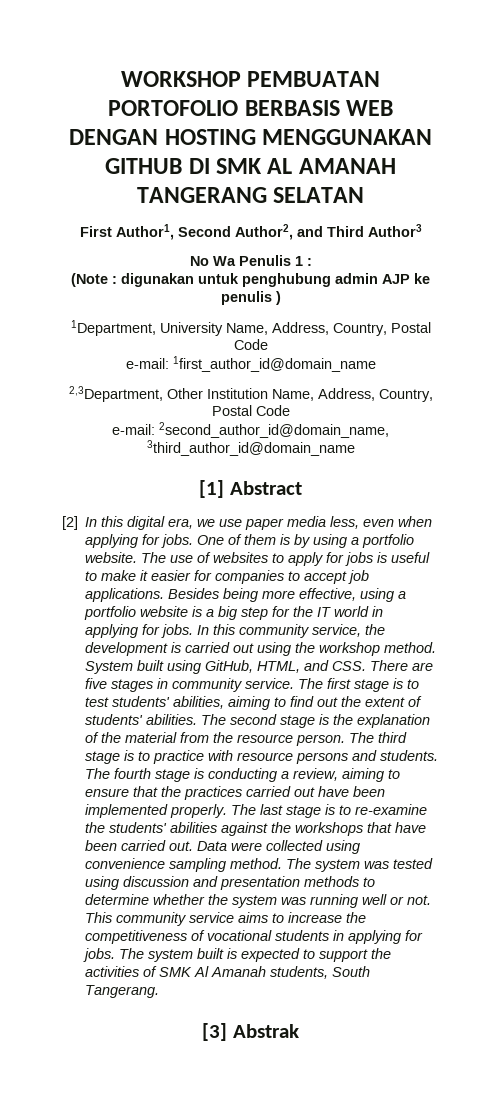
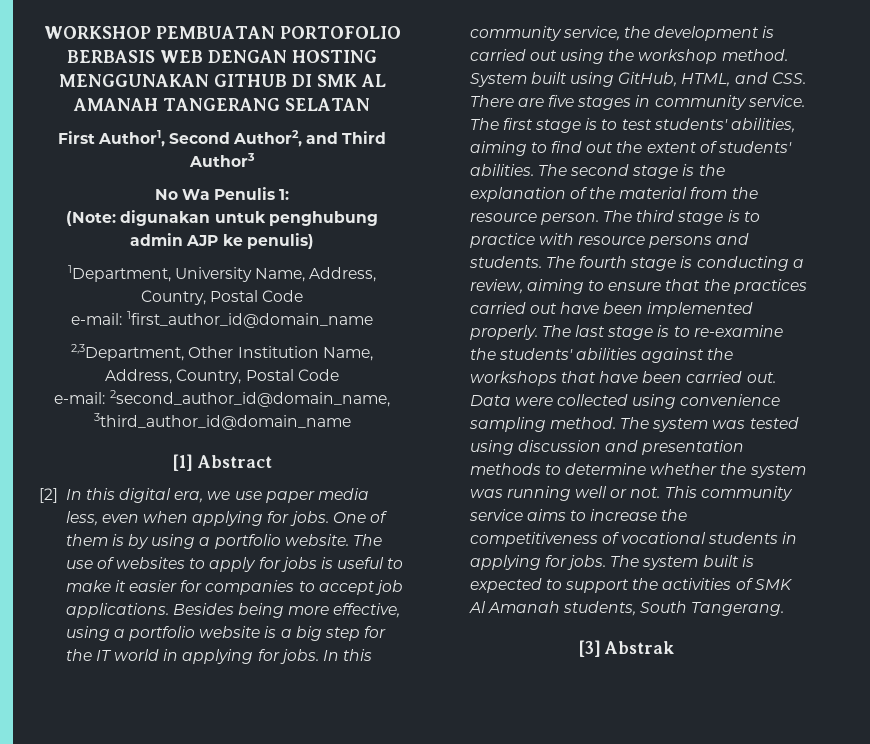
- No Wa Penulis 1 :
- (Note : digunakan untuk penghubung admin AJP ke penulis )
+ No Wa Penulis 1:
+ (Note: digunakan untuk penghubung admin AJP ke penulis)

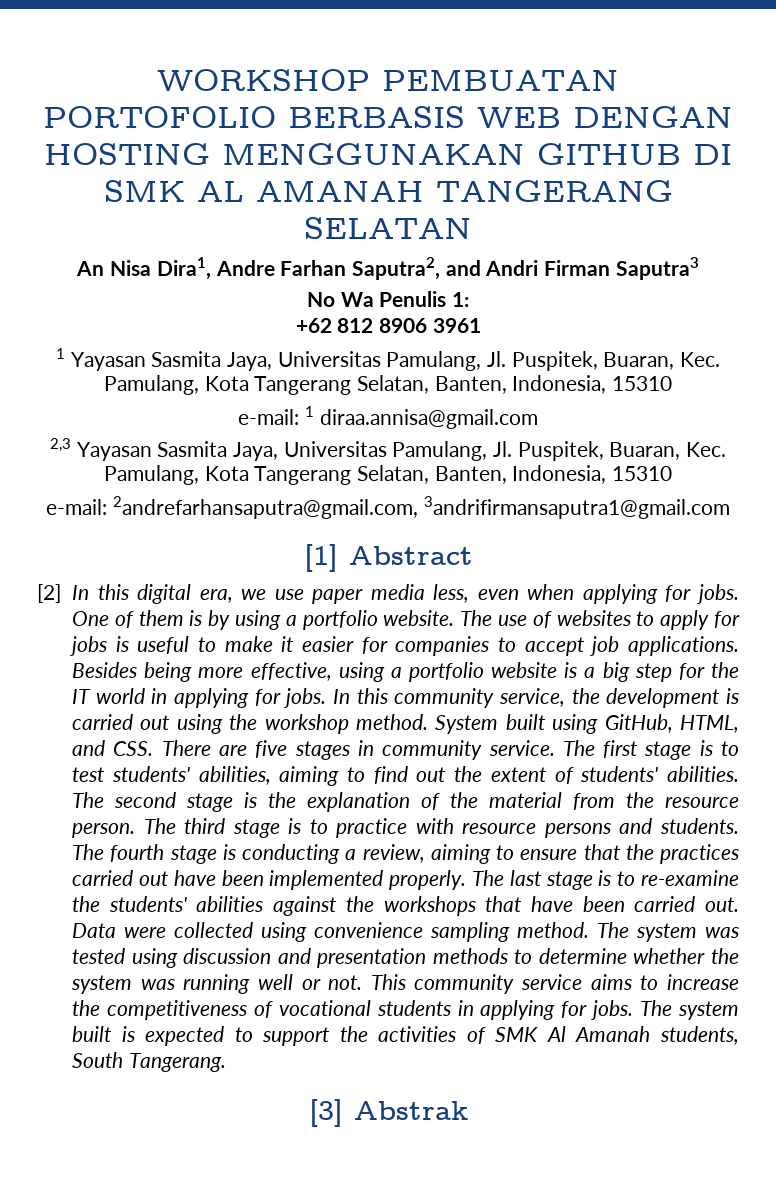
- First Author1, Second Author2, and Third Author3
+ An Nisa Dira1, Andre Farhan Saputra2, and Andri Firman Saputra3
  No Wa Penulis 1:
- (Note: digunakan untuk penghubung admin AJP ke penulis)
- 1Department, University Name, Address, Country, Postal Code
- e-mail: 1first_author_id@domain_name
- 2,3Department, Other Institution Name, Address, Country, Postal Code
- e-mail: 2second_author_id@domain_name, 3third_author_id@domain_name
+ +62 812 8906 3961
+ 1 Yayasan Sasmita Jaya, Universitas Pamulang, Jl. Puspitek, Buaran, Kec. Pamulang, Kota Tangerang Selatan, Banten, Indonesia, 15310
+ e-mail: 1 diraa.annisa@gmail.com
+ 2,3 Yayasan Sasmita Jaya, Universitas Pamulang, Jl. Puspitek, Buaran, Kec. Pamulang, Kota Tangerang Selatan, Banten, Indonesia, 15310
+ e-mail: 2andrefarhansaputra@gmail.com, 3andrifirmansaputra1@gmail.com

